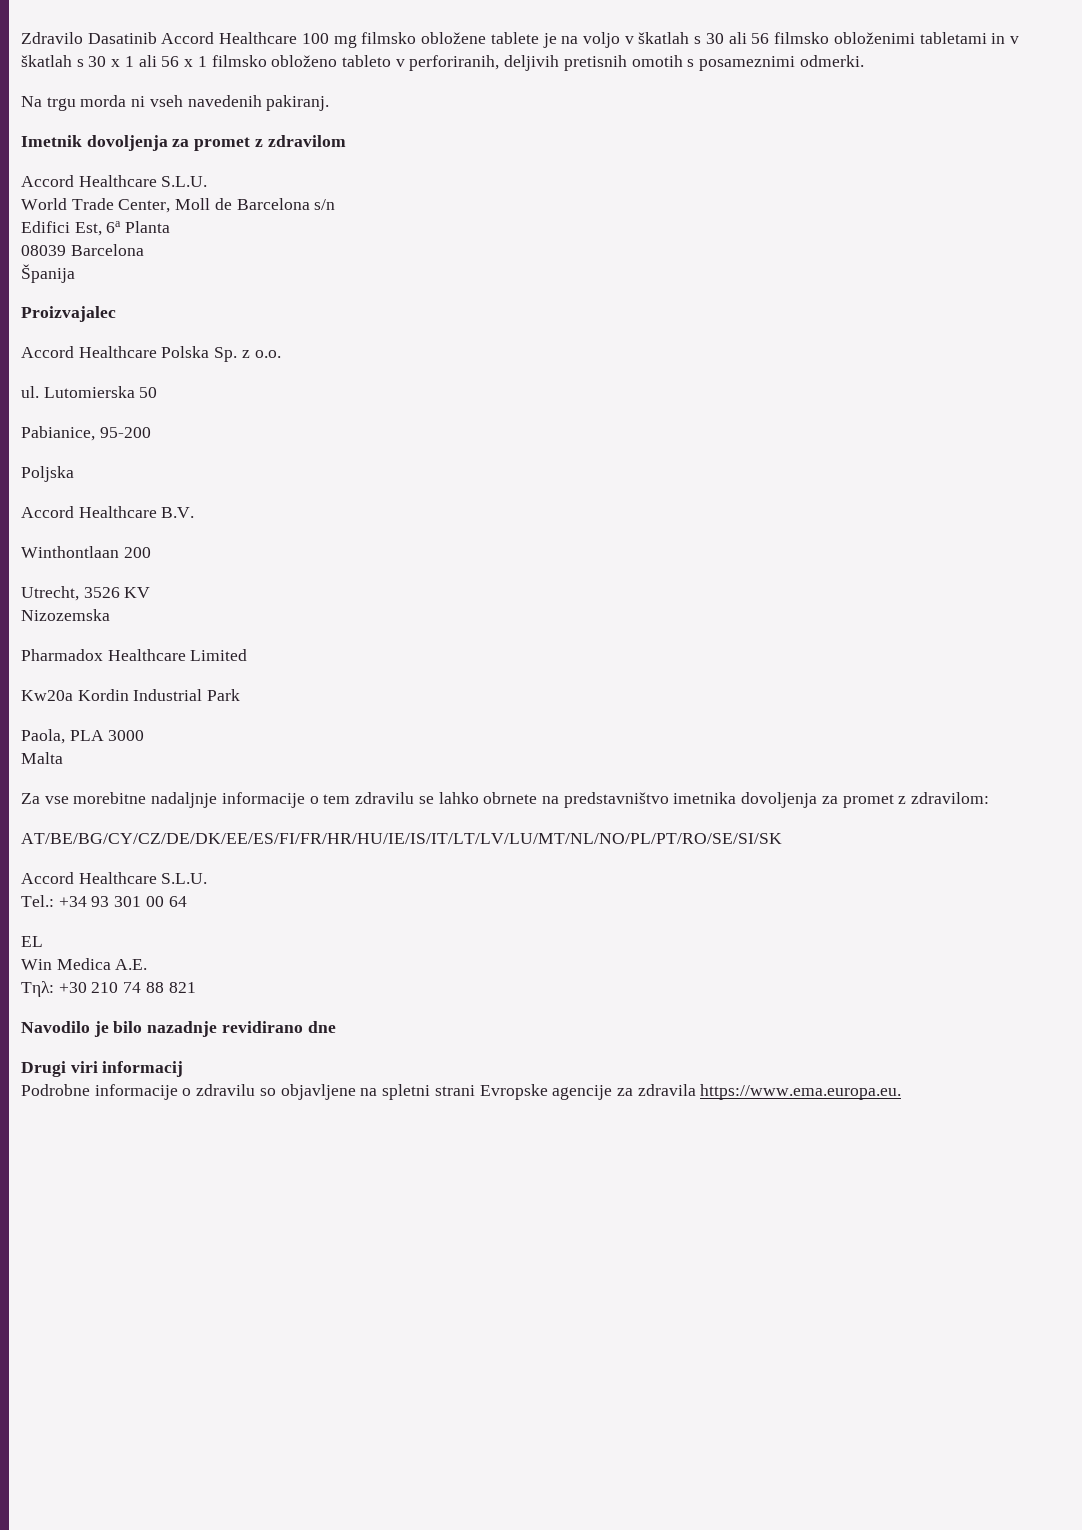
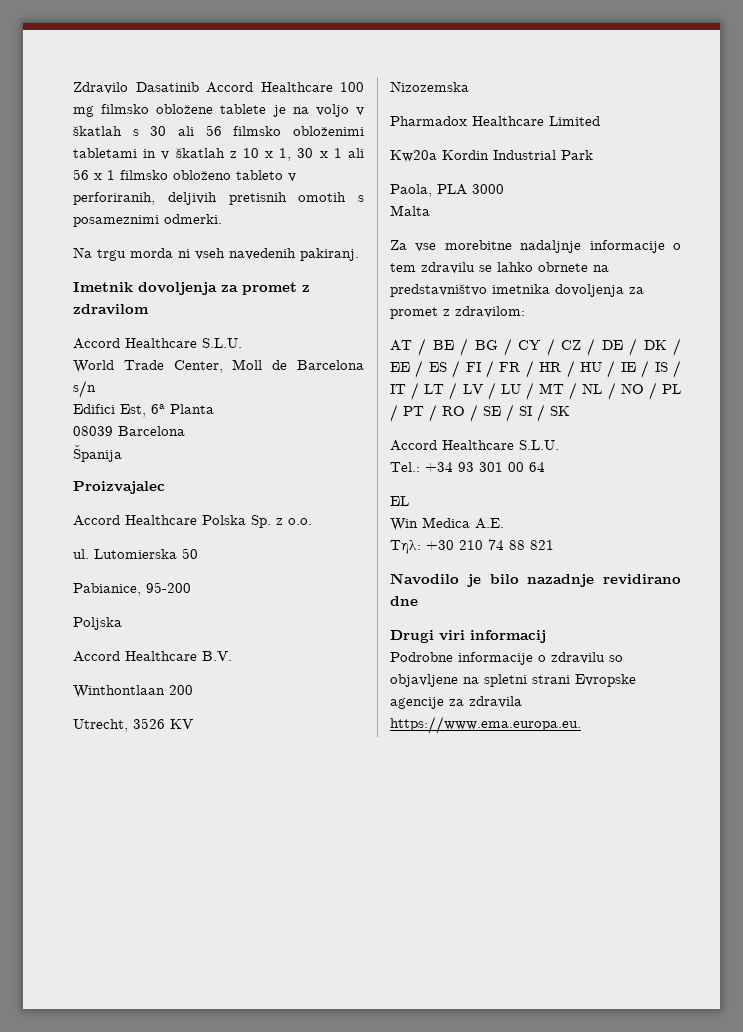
- Zdravilo Dasatinib Accord Healthcare 100 mg filmsko obložene tablete je na voljo v škatlah s 30 ali 56 filmsko obloženimi tabletami in v škatlah s 30 x 1 ali 56 x 1 filmsko obloženo tableto v perforiranih, deljivih pretisnih omotih s posameznimi odmerki.
+ Zdravilo Dasatinib Accord Healthcare 100 mg filmsko obložene tablete je na voljo v škatlah s 30 ali 56 filmsko obloženimi tabletami in v škatlah z 10 x 1, 30 x 1 ali 56 x 1 filmsko obloženo tableto v perforiranih, deljivih pretisnih omotih s posameznimi odmerki.
- AT/BE/BG/CY/CZ/DE/DK/EE/ES/FI/FR/HR/HU/IE/IS/IT/LT/LV/LU/MT/NL/NO/PL/PT/RO/SE/SI/SK
+ AT / BE / BG / CY / CZ / DE / DK / EE / ES / FI / FR / HR / HU / IE / IS / IT / LT / LV / LU / MT / NL / NO / PL / PT / RO / SE / SI / SK

